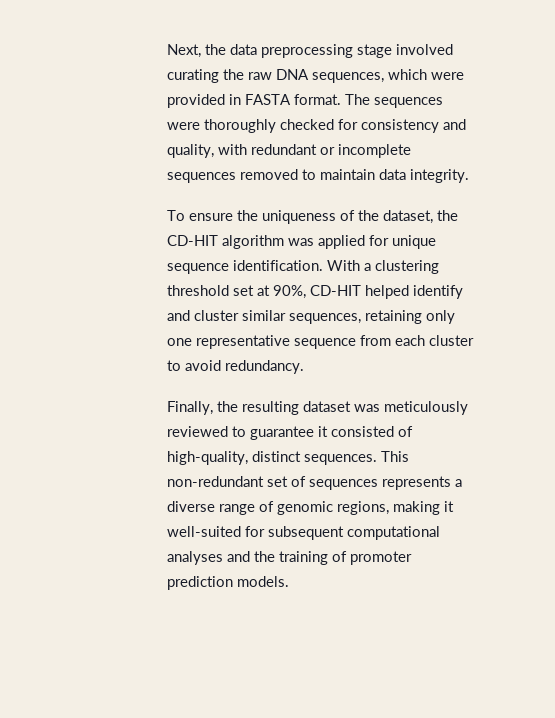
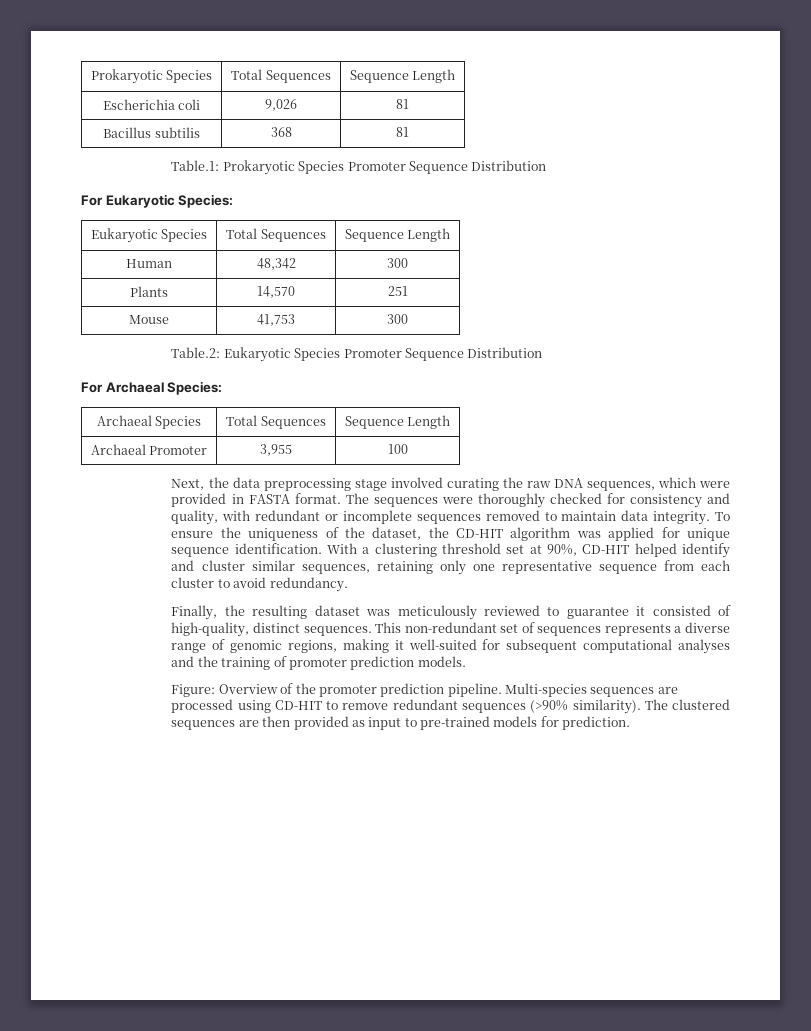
+ Prokaryotic Species | Total Sequences | Sequence Length
+ Escherichia coli | 9,026 | 81
+ Bacillus subtilis | 368 | 81
+ Table.1: Prokaryotic Species Promoter Sequence Distribution
+ For Eukaryotic Species:
+ Eukaryotic Species | Total Sequences | Sequence Length
+ Human | 48,342 | 300
+ Plants | 14,570 | 251
+ Mouse | 41,753 | 300
+ Table.2: Eukaryotic Species Promoter Sequence Distribution
+ For Archaeal Species:
+ Archaeal Species | Total Sequences | Sequence Length
+ Archaeal Promoter | 3,955 | 100
- The sequences were thoroughly checked for consistency and quality, with redundant or incomplete sequences removed to maintain data integrity.
- To ensure the uniqueness of the dataset, the CD-HIT algorithm was applied for unique sequence identification.
+ The sequences were thoroughly checked for consistency and quality, with redundant or incomplete sequences removed to maintain data integrity. To ensure the uniqueness of the dataset, the CD-HIT algorithm was applied for unique sequence identification.
+ Figure: Overview of the promoter prediction pipeline. Multi-species sequences are processed using CD-HIT to remove redundant sequences (>90% similarity). The clustered sequences are then provided as input to pre-trained models for prediction.

